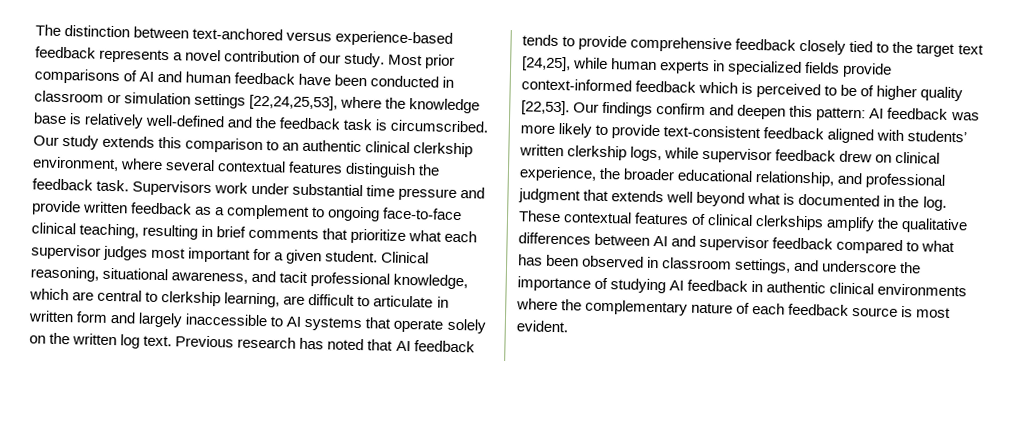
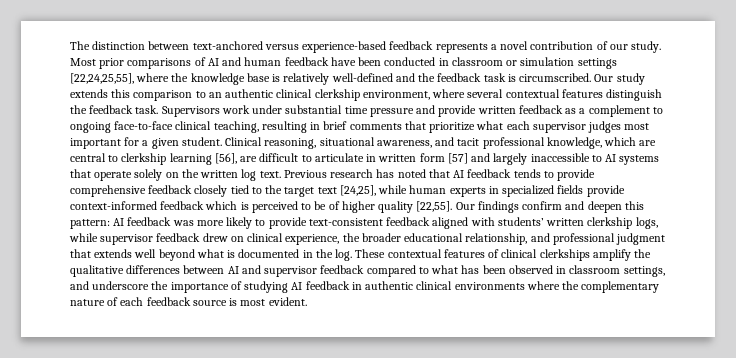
- Most prior comparisons of AI and human feedback have been conducted in classroom or simulation settings [22,24,25,53], where the knowledge base is relatively well-defined and the feedback task is circumscribed.
+ Most prior comparisons of AI and human feedback have been conducted in classroom or simulation settings [22,24,25,55], where the knowledge base is relatively well-defined and the feedback task is circumscribed.
- Clinical reasoning, situational awareness, and tacit professional knowledge, which are central to clerkship learning, are difficult to articulate in written form and largely inaccessible to AI systems that operate solely on the written log text.
+ Clinical reasoning, situational awareness, and tacit professional knowledge, which are central to clerkship learning [56], are difficult to articulate in written form [57] and largely inaccessible to AI systems that operate solely on the written log text.
- Previous research has noted that AI feedback tends to provide comprehensive feedback closely tied to the target text [24,25], while human experts in specialized fields provide context-informed feedback which is perceived to be of higher quality [22,53].
+ Previous research has noted that AI feedback tends to provide comprehensive feedback closely tied to the target text [24,25], while human experts in specialized fields provide context-informed feedback which is perceived to be of higher quality [22,55].

